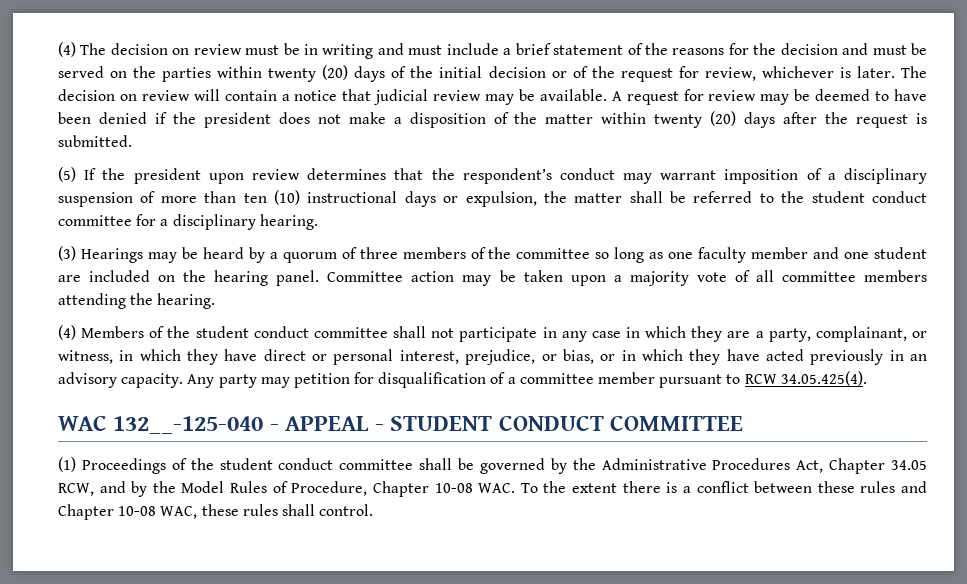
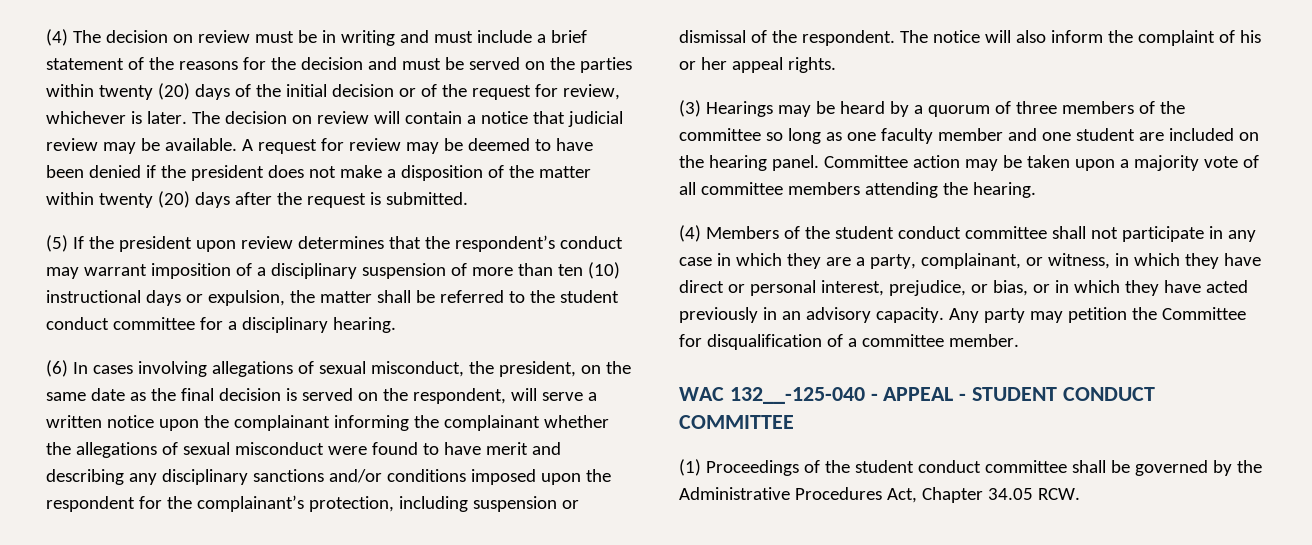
+ (6) In cases involving allegations of sexual misconduct, the president, on the same date as the final decision is served on the respondent, will serve a written notice upon the complainant informing the complainant whether the allegations of sexual misconduct were found to have merit and describing any disciplinary sanctions and/or conditions imposed upon the respondent for the complainant’s protection, including suspension or dismissal of the respondent. The notice will also inform the complaint of his or her appeal rights.
- Any party may petition for disqualification of a committee member pursuant to RCW 34.05.425(4).
+ Any party may petition the Committee for disqualification of a committee member.
- (1) Proceedings of the student conduct committee shall be governed by the Administrative Procedures Act, Chapter 34.05 RCW, and by the Model Rules of Procedure, Chapter 10-08 WAC. To the extent there is a conflict between these rules and Chapter 10-08 WAC, these rules shall control.
+ (1) Proceedings of the student conduct committee shall be governed by the Administrative Procedures Act, Chapter 34.05 RCW.

